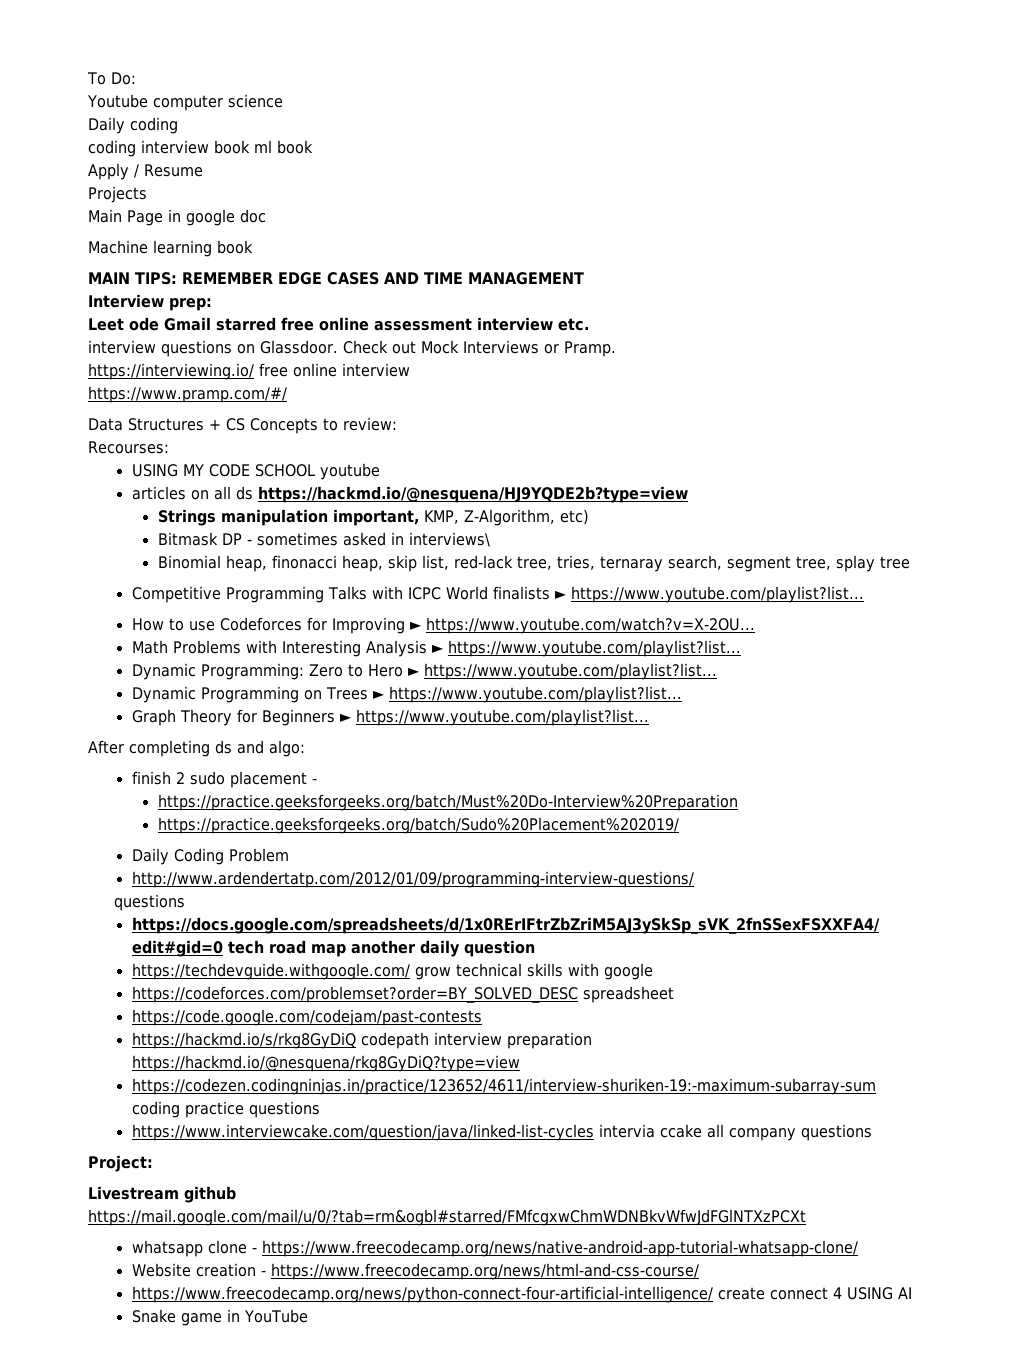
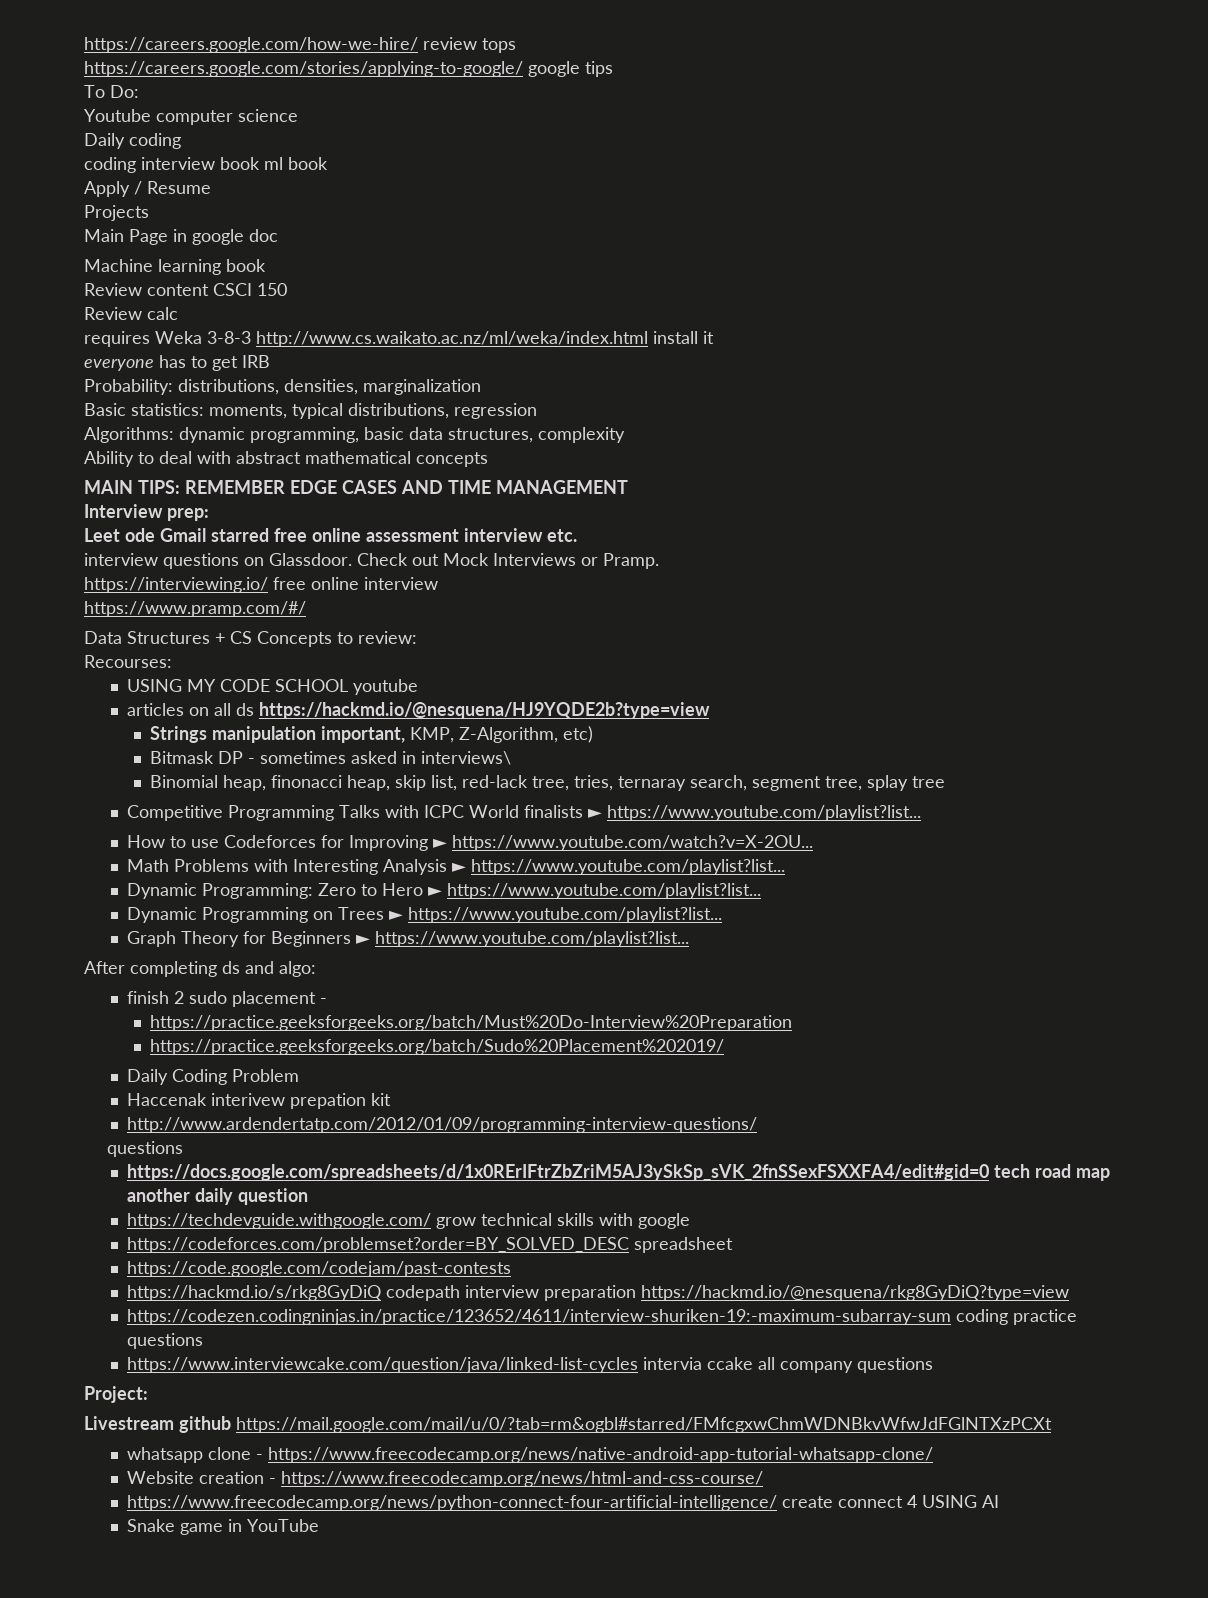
+ https://careers.google.com/how-we-hire/ review tops
+ https://careers.google.com/stories/applying-to-google/ google tips
+ Review content CSCI 150
+ Review calc
+ requires Weka 3-8-3 http://www.cs.waikato.ac.nz/ml/weka/index.html install it
+ everyone has to get IRB
+ Probability: distributions, densities, marginalization
+ Basic statistics: moments, typical distributions, regression
+ Algorithms: dynamic programming, basic data structures, complexity
+ Ability to deal with abstract mathematical concepts
+ Haccenak interivew prepation kit

